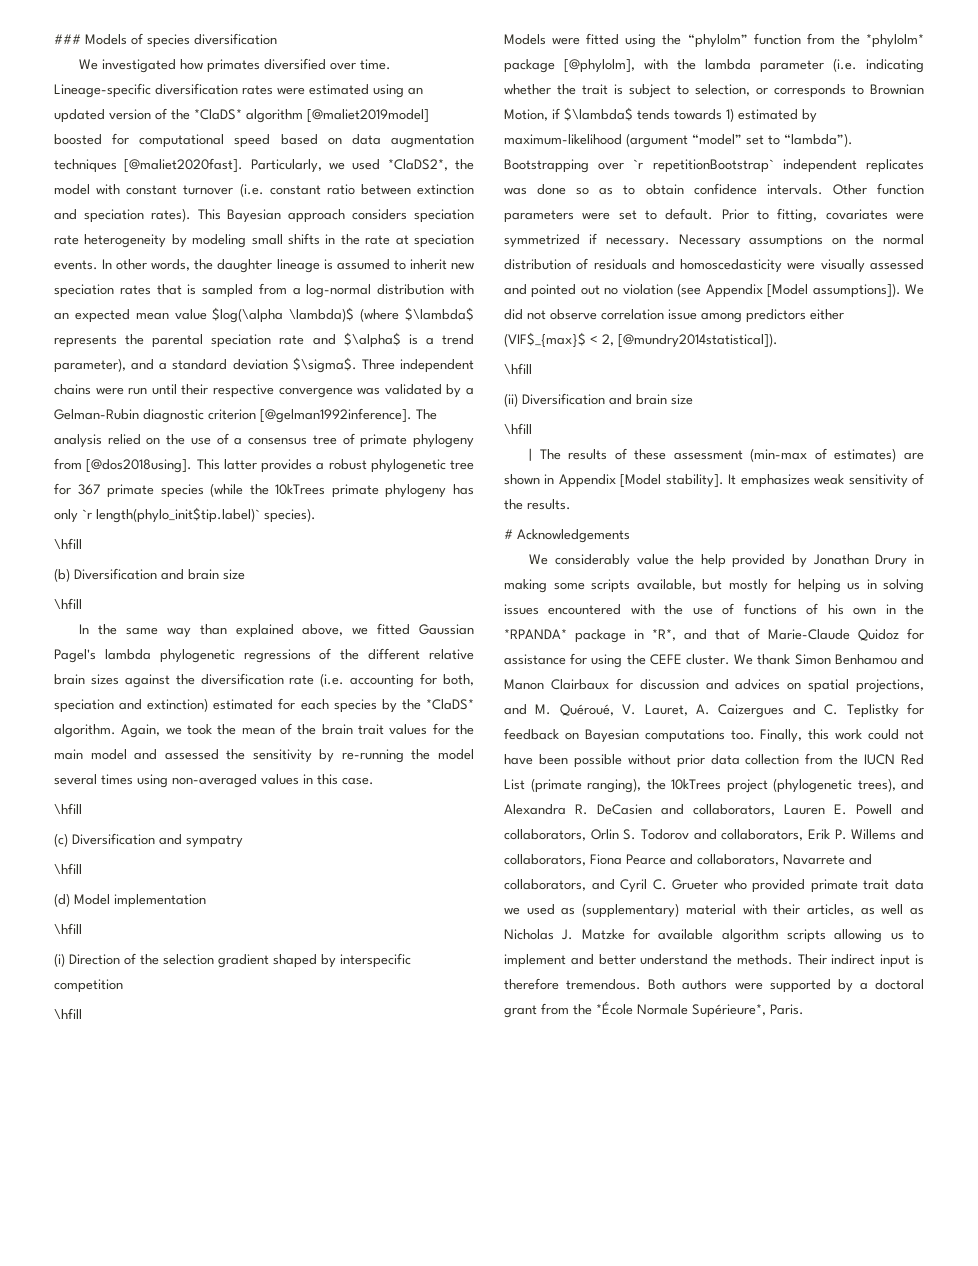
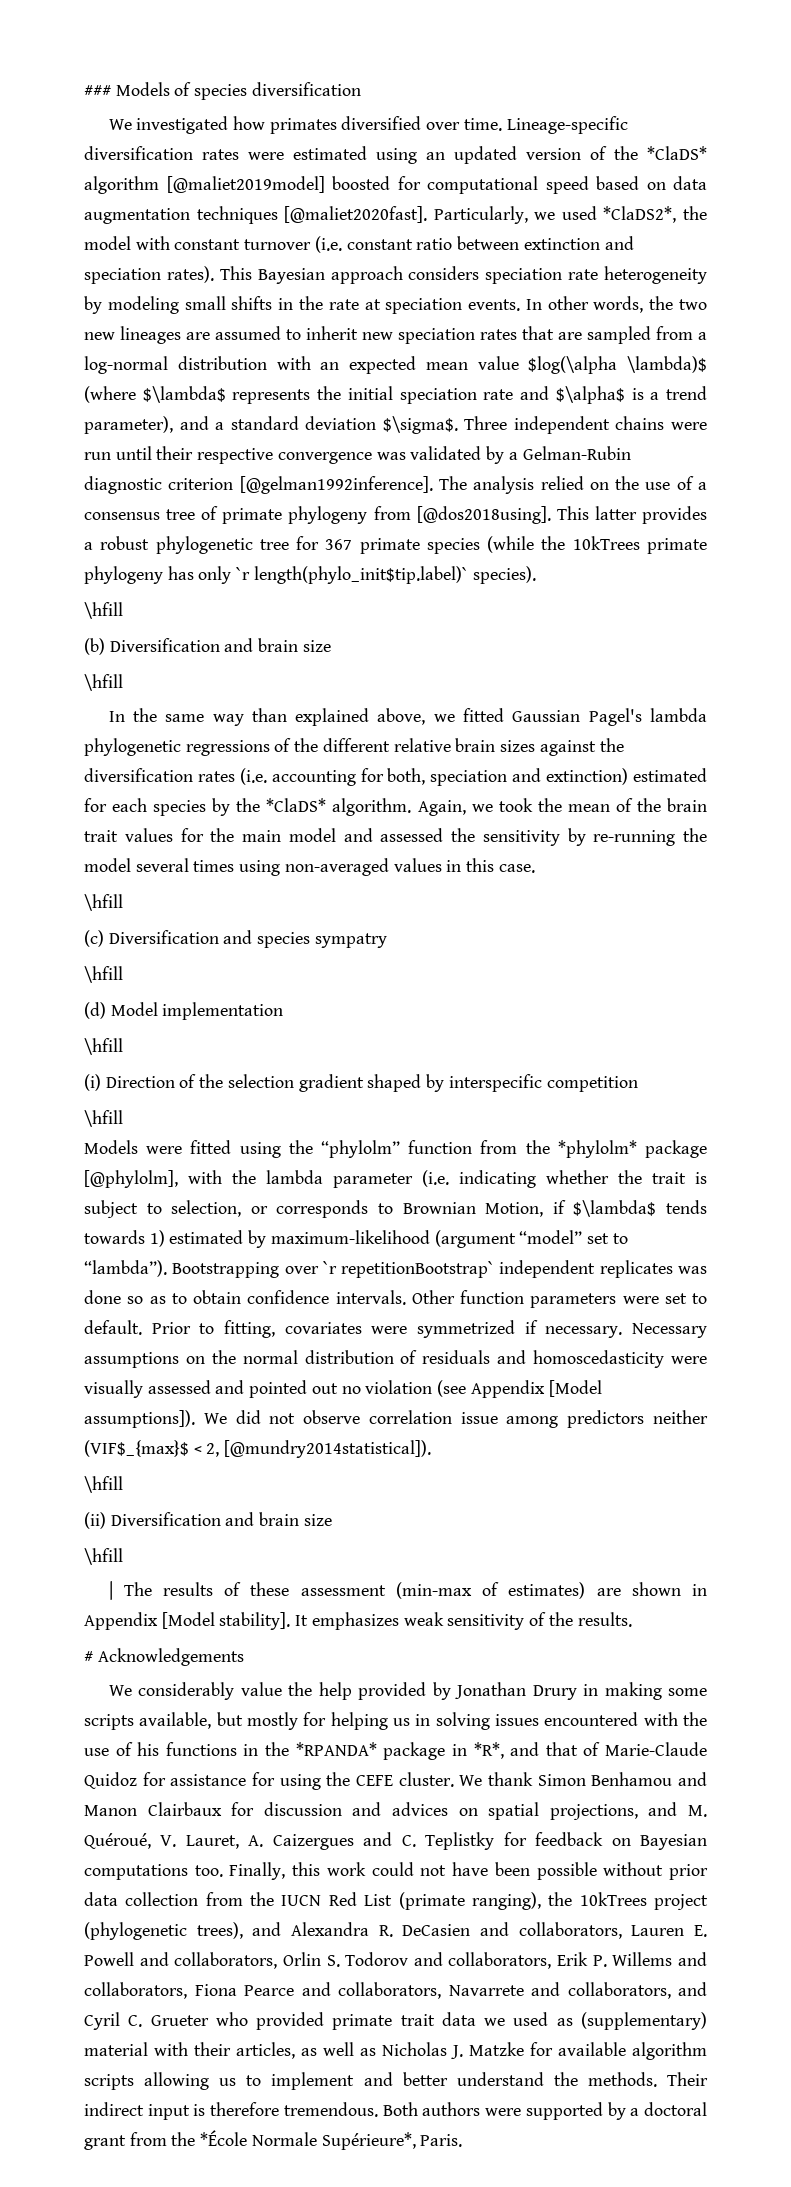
- In other words, the daughter lineage is assumed to inherit new speciation rates that is sampled from a log-normal distribution with an expected mean value $log(\alpha \lambda)$ (where $\lambda$ represents the parental speciation rate and $\alpha$ is a trend parameter), and a standard deviation $\sigma$.
+ In other words, the two new lineages are assumed to inherit new speciation rates that are sampled from a log-normal distribution with an expected mean value $log(\alpha \lambda)$ (where $\lambda$ represents the initial speciation rate and $\alpha$ is a trend parameter), and a standard deviation $\sigma$.
- In the same way than explained above, we fitted Gaussian Pagel's lambda phylogenetic regressions of the different relative brain sizes against the diversification rate (i.e. accounting for both, speciation and extinction) estimated for each species by the *ClaDS* algorithm.
+ In the same way than explained above, we fitted Gaussian Pagel's lambda phylogenetic regressions of the different relative brain sizes against the diversification rates (i.e. accounting for both, speciation and extinction) estimated for each species by the *ClaDS* algorithm.
- (c) Diversification and sympatry
+ (c) Diversification and species sympatry
- We did not observe correlation issue among predictors either (VIF$_{max}$ < 2, [@mundry2014statistical]).
+ We did not observe correlation issue among predictors neither (VIF$_{max}$ < 2, [@mundry2014statistical]).
- We considerably value the help provided by Jonathan Drury in making some scripts available, but mostly for helping us in solving issues encountered with the use of functions of his own in the *RPANDA* package in *R*, and that of Marie-Claude Quidoz for assistance for using the CEFE cluster.
+ We considerably value the help provided by Jonathan Drury in making some scripts available, but mostly for helping us in solving issues encountered with the use of his functions in the *RPANDA* package in *R*, and that of Marie-Claude Quidoz for assistance for using the CEFE cluster.

